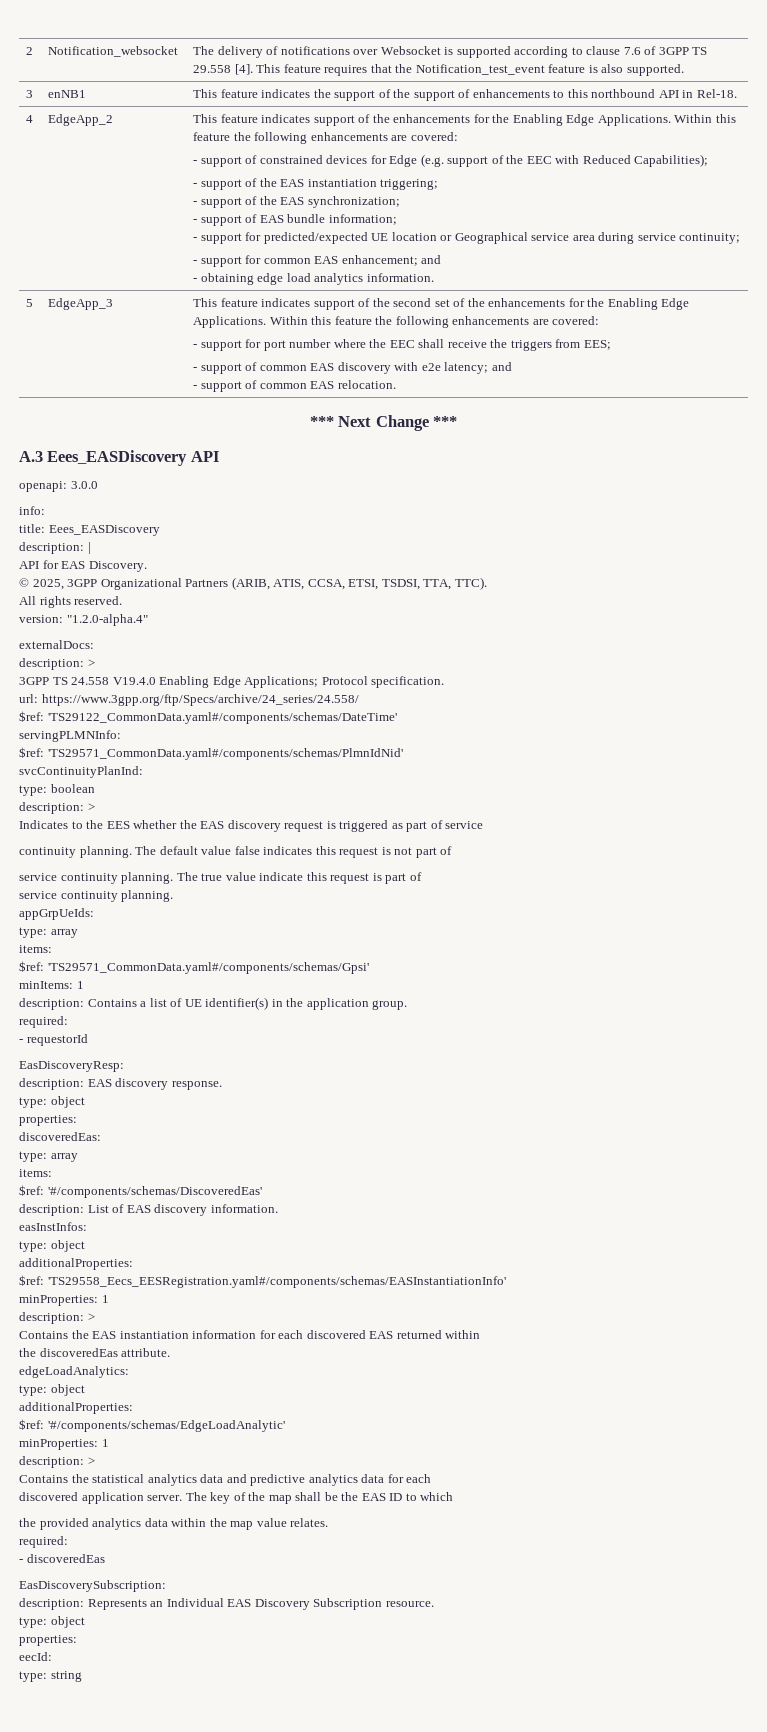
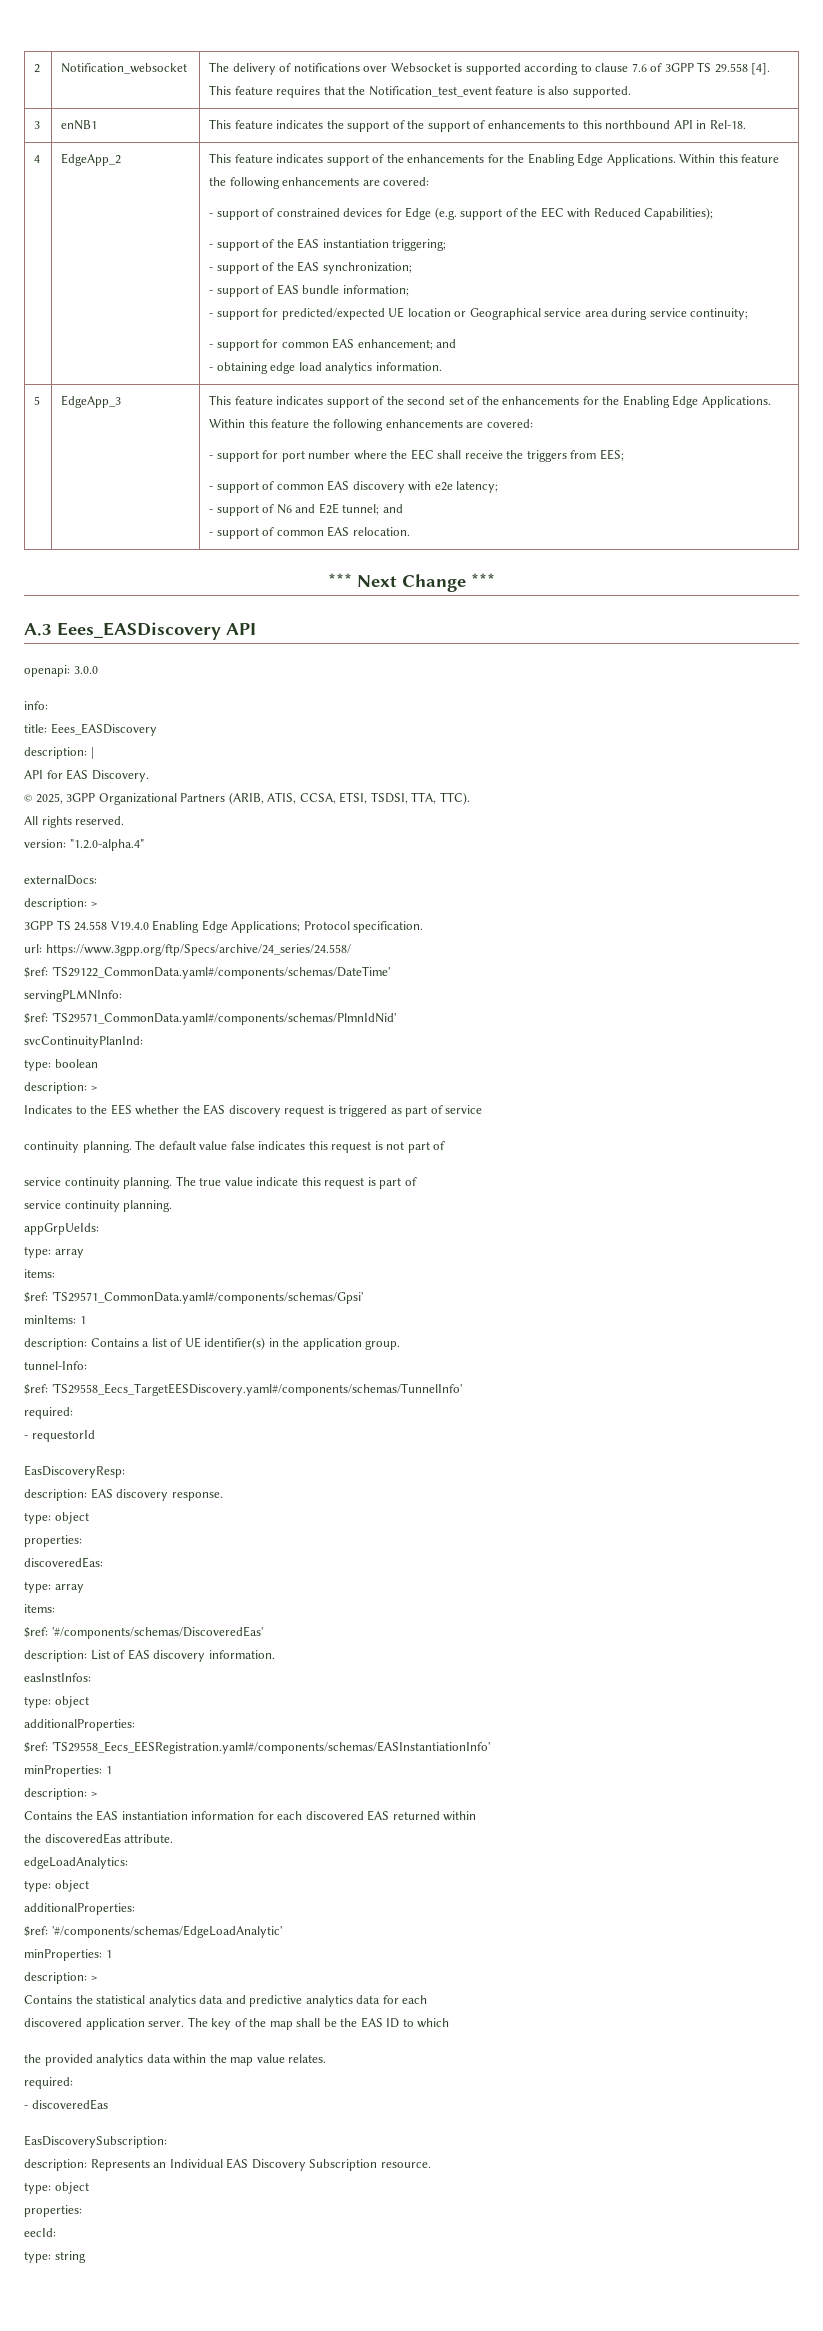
- - support of common EAS discovery with e2e latency; and
+ - support of common EAS discovery with e2e latency;
+ - support of N6 and E2E tunnel; and
+ tunnel-Info:
+ $ref: 'TS29558_Eecs_TargetEESDiscovery.yaml#/components/schemas/TunnelInfo'

